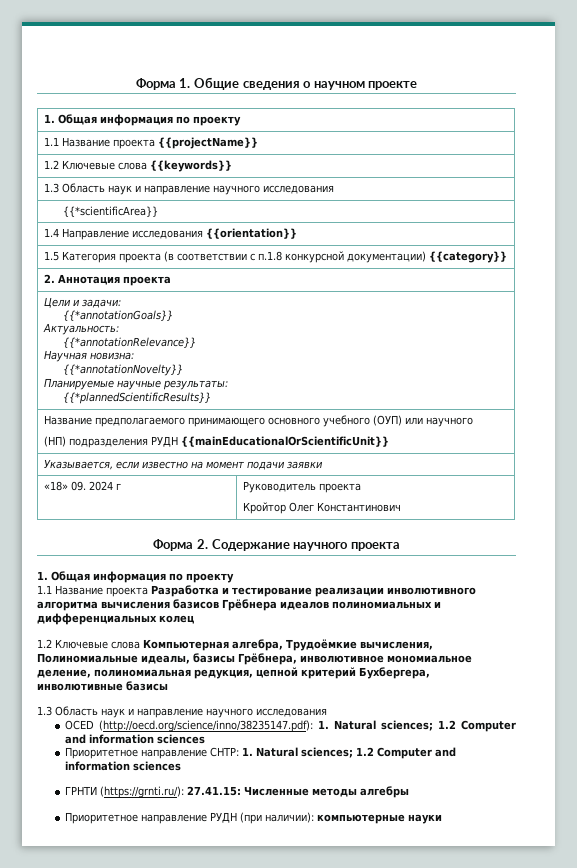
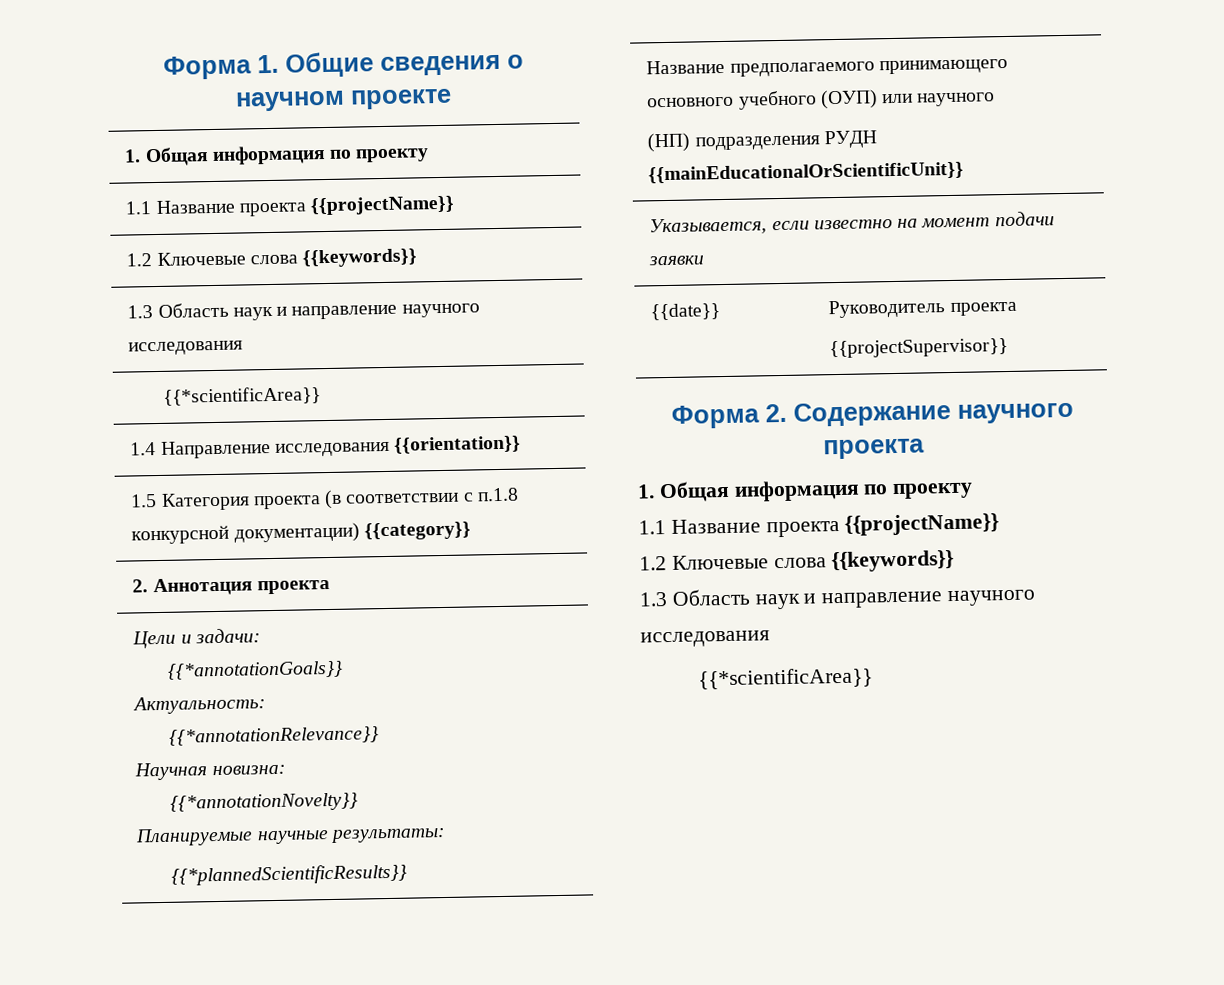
- «18» 09. 2024 г | Руководитель проекта
- Кройтор Олег Константинович
+ {{date}} | Руководитель проекта
+ {{projectSupervisor}}
  Форма 2. Содержание научного проекта
  1. Общая информация по проекту
- 1.1 Название проекта Разработка и тестирование реализации инволютивного алгоритма вычисления базисов Грёбнера идеалов полиномиальных и дифференциальных колец
- 1.2 Ключевые слова Компьютерная алгебра, Трудоёмкие вычисления, Полиномиальные идеалы, базисы Грёбнера, инволютивное мономиальное деление, полиномиальная редукция, цепной критерий Бухбергера, инволютивные базисы
+ 1.1 Название проекта {{projectName}}
+ 1.2 Ключевые слова {{keywords}}
  1.3 Область наук и направление научного исследования
- OCED (http://oecd.org/science/inno/38235147.pdf): 1. Natural sciences; 1.2 Computer and information sciences
- Приоритетное направление СНТР: 1. Natural sciences; 1.2 Computer and information sciences
- ГРНТИ (https://grnti.ru/): 27.41.15: Численные методы алгебры
- Приоритетное направление РУДН (при наличии): компьютерные науки
+ {{*scientificArea}}

